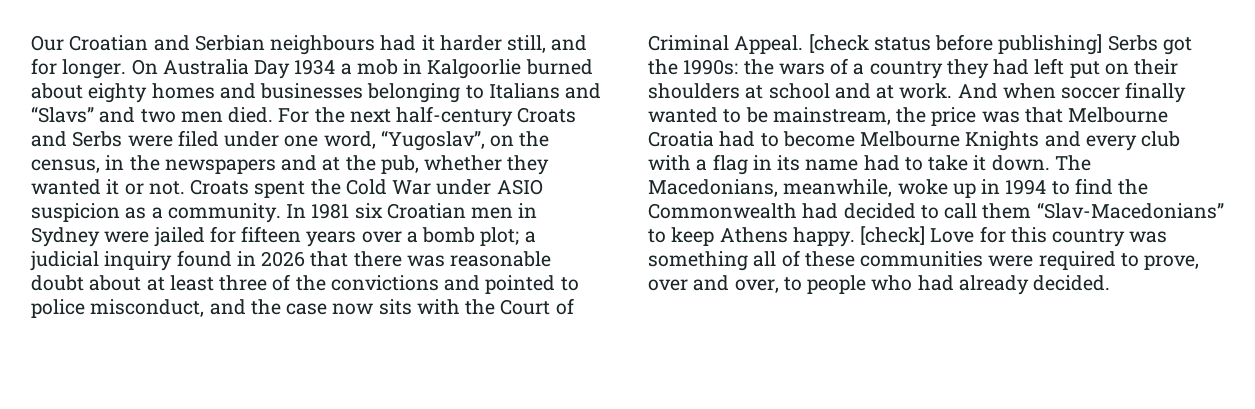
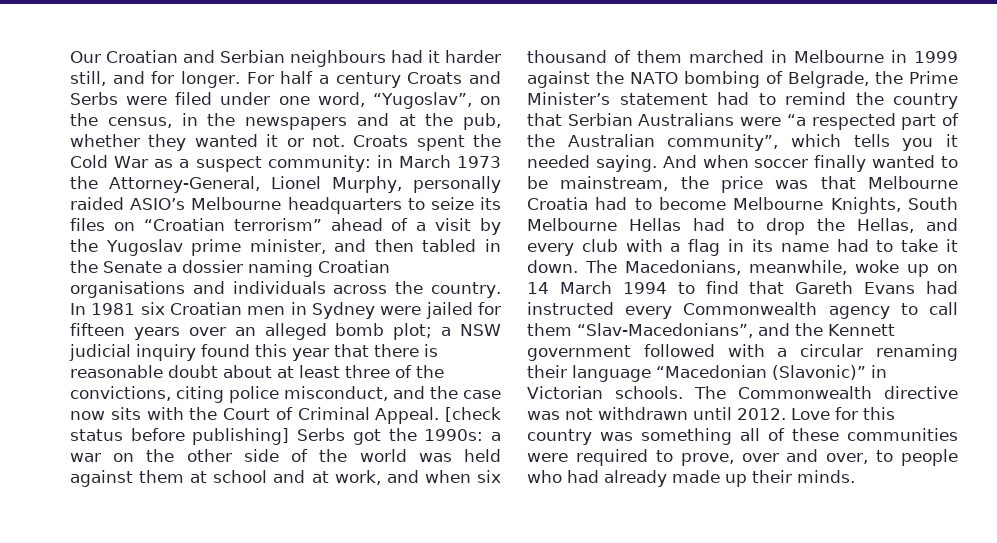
- On Australia Day 1934 a mob in Kalgoorlie burned about eighty homes and businesses belonging to Italians and “Slavs” and two men died. For the next half-century Croats and Serbs were filed under one word, “Yugoslav”, on the census, in the newspapers and at the pub, whether they wanted it or not.
+ For half a century Croats and Serbs were filed under one word, “Yugoslav”, on the census, in the newspapers and at the pub, whether they wanted it or not.
- Croats spent the Cold War under ASIO suspicion as a community.
+ Croats spent the Cold War as a suspect community: in March 1973 the Attorney-General, Lionel Murphy, personally raided ASIO’s Melbourne headquarters to seize its files on “Croatian terrorism” ahead of a visit by the Yugoslav prime minister, and then tabled in the Senate a dossier naming Croatian organisations and individuals across the country.
- In 1981 six Croatian men in Sydney were jailed for fifteen years over a bomb plot; a judicial inquiry found in 2026 that there was reasonable doubt about at least three of the convictions and pointed to police misconduct, and the case now sits with the Court of Criminal Appeal.
+ In 1981 six Croatian men in Sydney were jailed for fifteen years over an alleged bomb plot; a NSW judicial inquiry found this year that there is reasonable doubt about at least three of the convictions, citing police misconduct, and the case now sits with the Court of Criminal Appeal.
- [check status before publishing] Serbs got the 1990s: the wars of a country they had left put on their shoulders at school and at work.
+ [check status before publishing] Serbs got the 1990s: a war on the other side of the world was held against them at school and at work, and when six thousand of them marched in Melbourne in 1999 against the NATO bombing of Belgrade, the Prime Minister’s statement had to remind the country that Serbian Australians were “a respected part of the Australian community”, which tells you it needed saying.
- And when soccer finally wanted to be mainstream, the price was that Melbourne Croatia had to become Melbourne Knights and every club with a flag in its name had to take it down.
+ And when soccer finally wanted to be mainstream, the price was that Melbourne Croatia had to become Melbourne Knights, South Melbourne Hellas had to drop the Hellas, and every club with a flag in its name had to take it down.
- The Macedonians, meanwhile, woke up in 1994 to find the Commonwealth had decided to call them “Slav-Macedonians” to keep Athens happy. [check] Love for this country was something all of these communities were required to prove, over and over, to people who had already decided.
+ The Macedonians, meanwhile, woke up on 14 March 1994 to find that Gareth Evans had instructed every Commonwealth agency to call them “Slav-Macedonians”, and the Kennett government followed with a circular renaming their language “Macedonian (Slavonic)” in Victorian schools. The Commonwealth directive was not withdrawn until 2012. Love for this country was something all of these communities were required to prove, over and over, to people who had already made up their minds.

